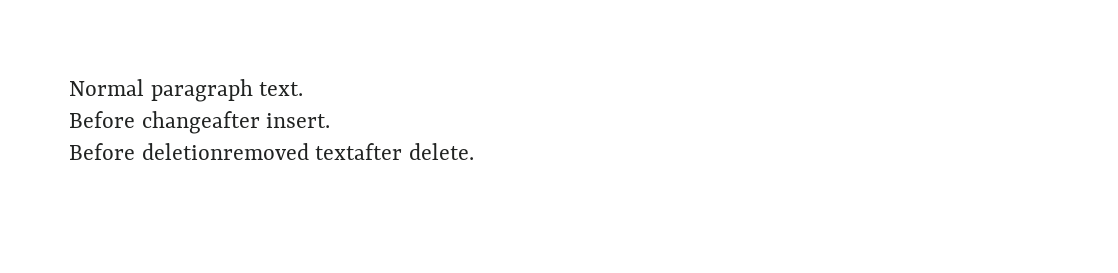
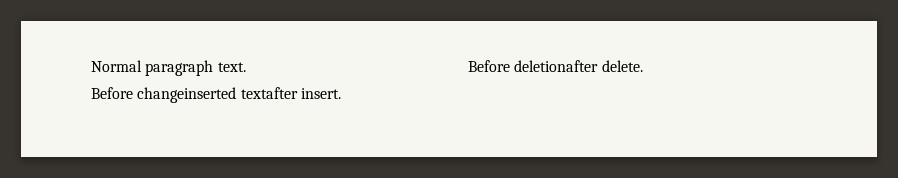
- Before changeafter insert.
+ Before changeinserted textafter insert.
- Before deletionremoved textafter delete.
+ Before deletionafter delete.

